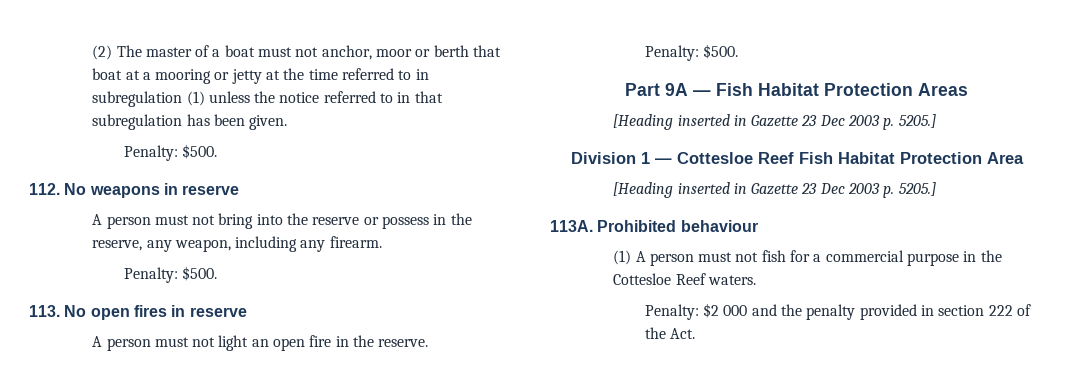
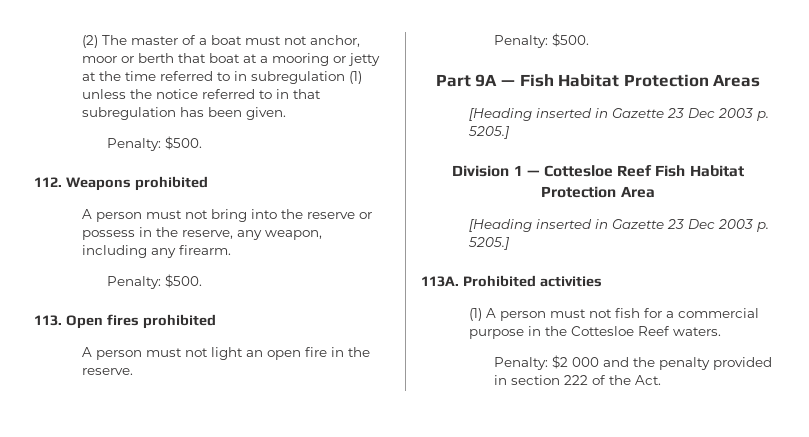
- 112. No weapons in reserve
+ 112. Weapons prohibited
- 113. No open fires in reserve
+ 113. Open fires prohibited
- Prohibited behaviour
+ Prohibited activities

